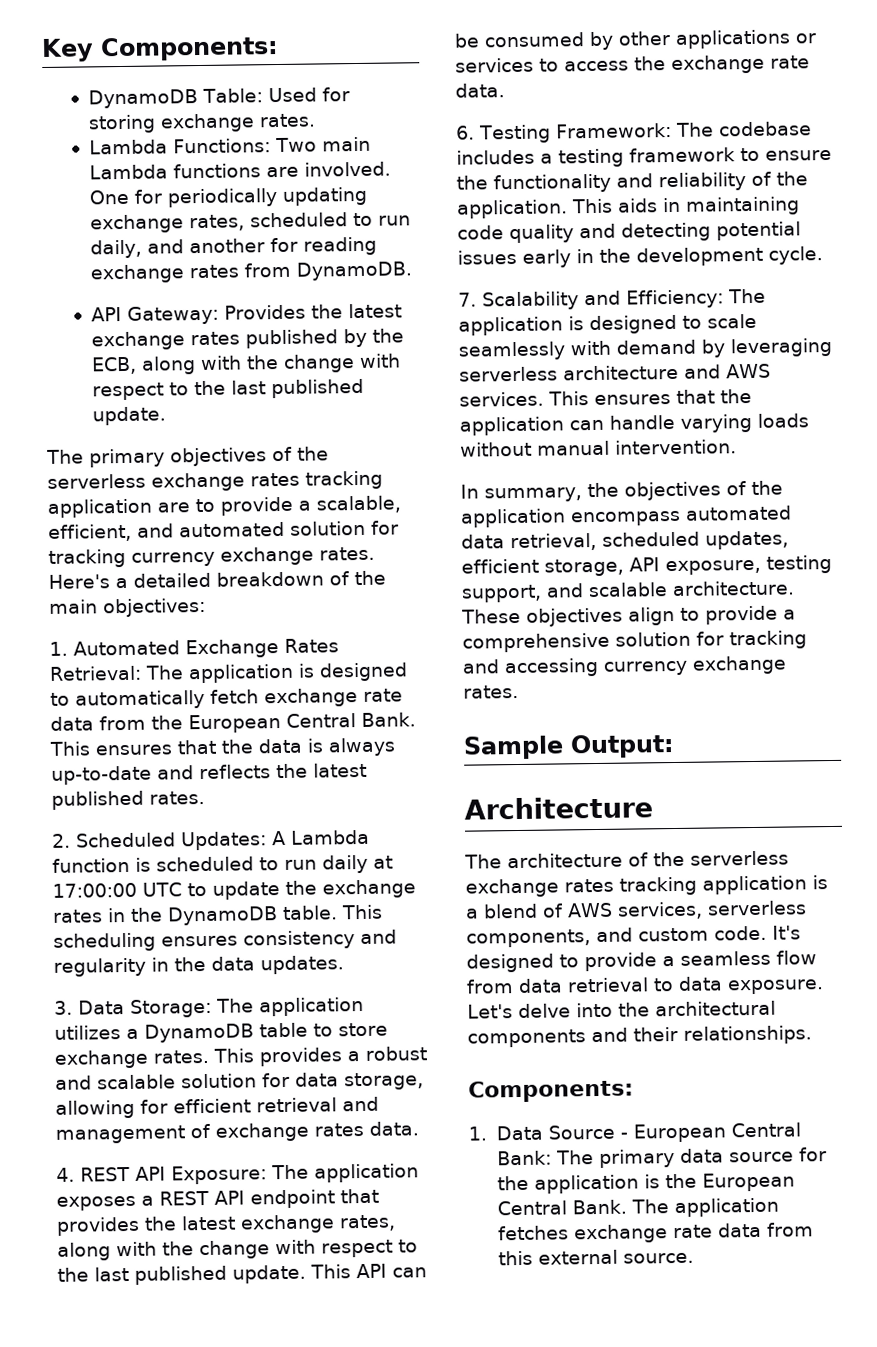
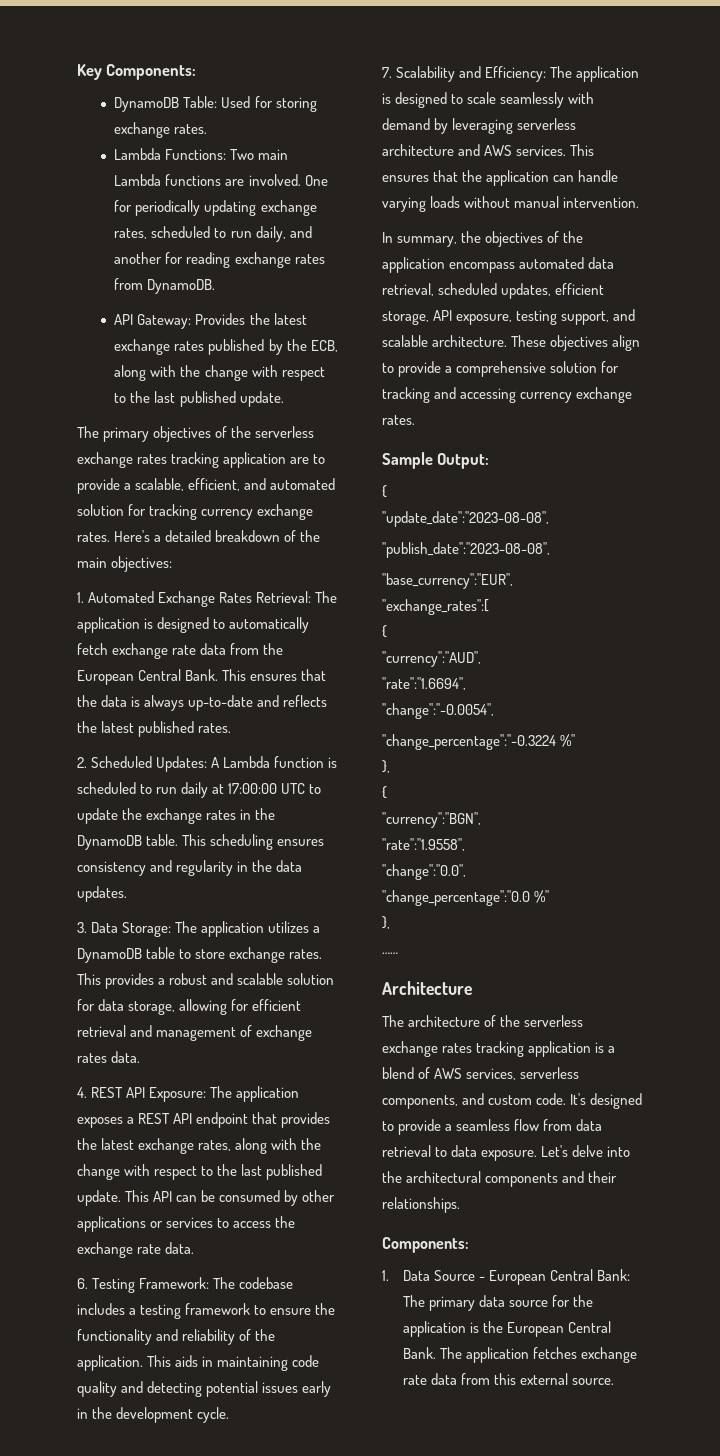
  Sample Output:
+ {
+ "update_date":"2023-08-08",
+ "publish_date":"2023-08-08",
+ "base_currency":"EUR",
+ "exchange_rates":[
+ {
+ "currency":"AUD",
+ "rate":"1.6694",
+ "change":"-0.0054",
+ "change_percentage":"-0.3224 %"
+ },
+ {
+ "currency":"BGN",
+ "rate":"1.9558",
+ "change":"0.0",
+ "change_percentage":"0.0 %"
+ },
+ ……

